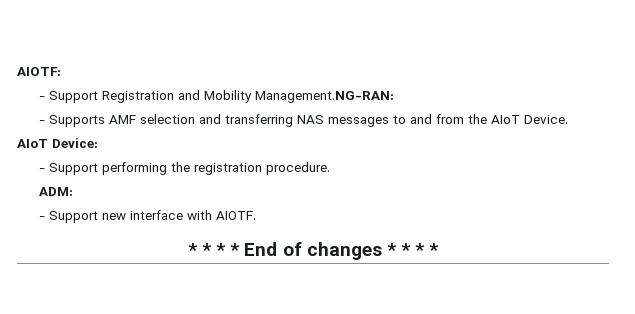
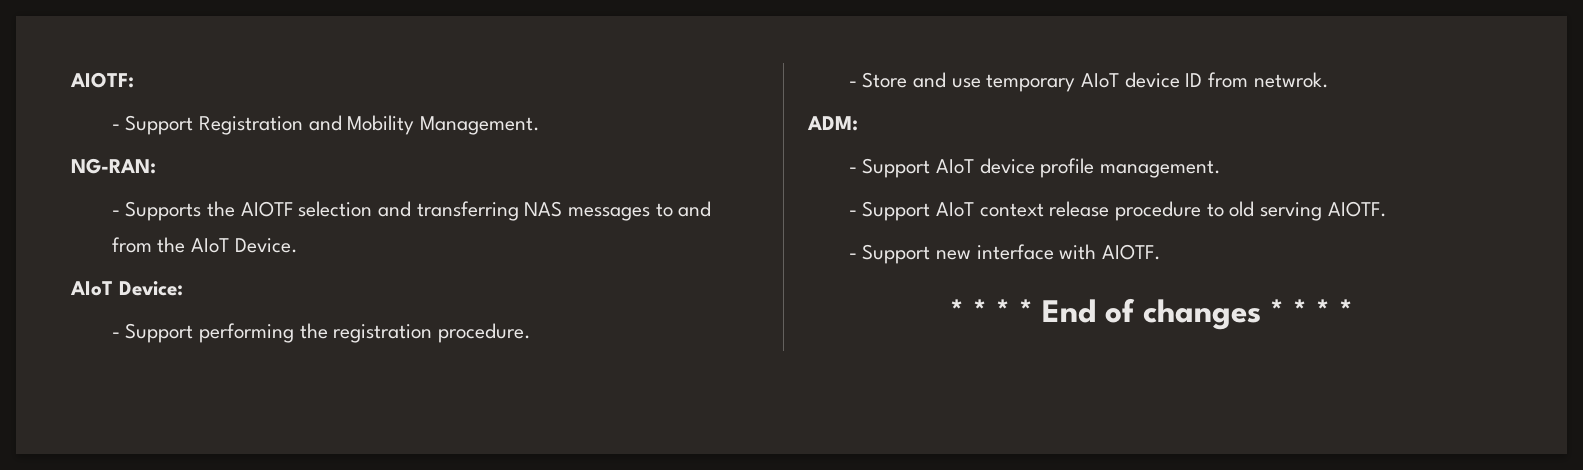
- - Support Registration and Mobility Management.NG-RAN:
+ - Support Registration and Mobility Management.
+ NG-RAN:
- - Supports AMF selection and transferring NAS messages to and from the AIoT Device.
+ - Supports the AIOTF selection and transferring NAS messages to and from the AIoT Device.
+ - Store and use temporary AIoT device ID from netwrok.
  ADM:
+ - Support AIoT device profile management.
+ - Support AIoT context release procedure to old serving AIOTF.

